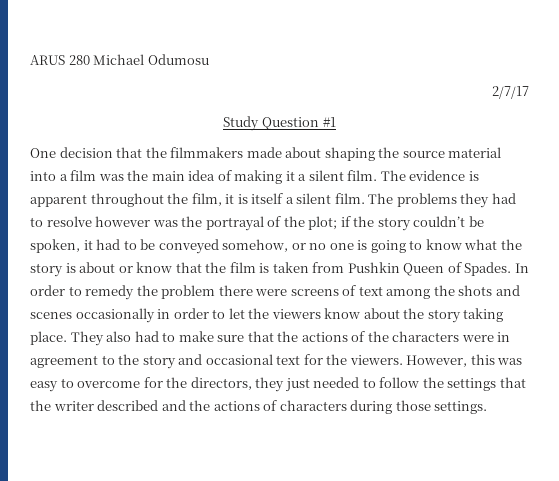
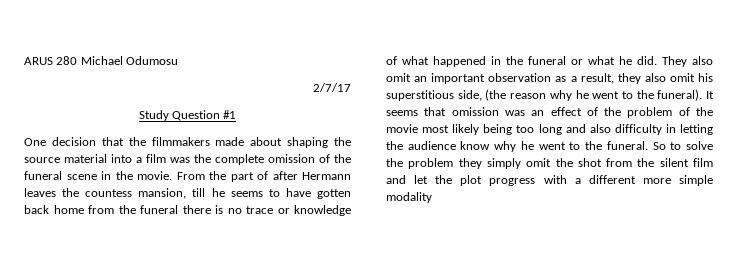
- One decision that the filmmakers made about shaping the source material into a film was the main idea of making it a silent film. The evidence is apparent throughout the film, it is itself a silent film. The problems they had to resolve however was the portrayal of the plot; if the story couldn’t be spoken, it had to be conveyed somehow, or no one is going to know what the story is about or know that the film is taken from Pushkin Queen of Spades. In order to remedy the problem there were screens of text among the shots and scenes occasionally in order to let the viewers know about the story taking place. They also had to make sure that the actions of the characters were in agreement to the story and occasional text for the viewers. However, this was easy to overcome for the directors, they just needed to follow the settings that the writer described and the actions of characters during those settings.
+ One decision that the filmmakers made about shaping the source material into a film was the complete omission of the funeral scene in the movie. From the part of after Hermann leaves the countess mansion, till he seems to have gotten back home from the funeral there is no trace or knowledge of what happened in the funeral or what he did. They also omit an important observation as a result, they also omit his superstitious side, (the reason why he went to the funeral). It seems that omission was an effect of the problem of the movie most likely being too long and also difficulty in letting the audience know why he went to the funeral. So to solve the problem they simply omit the shot from the silent film and let the plot progress with a different more simple modality

